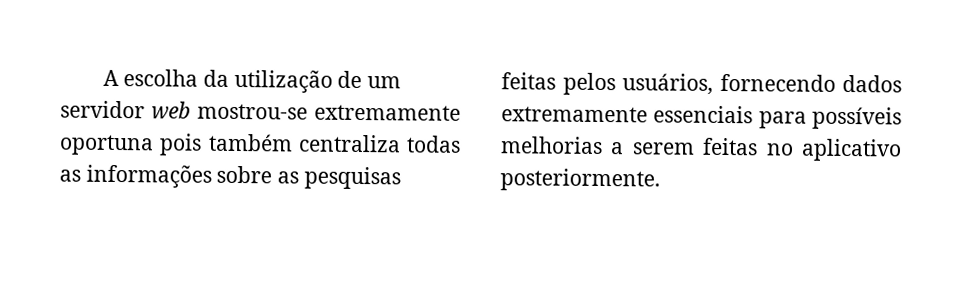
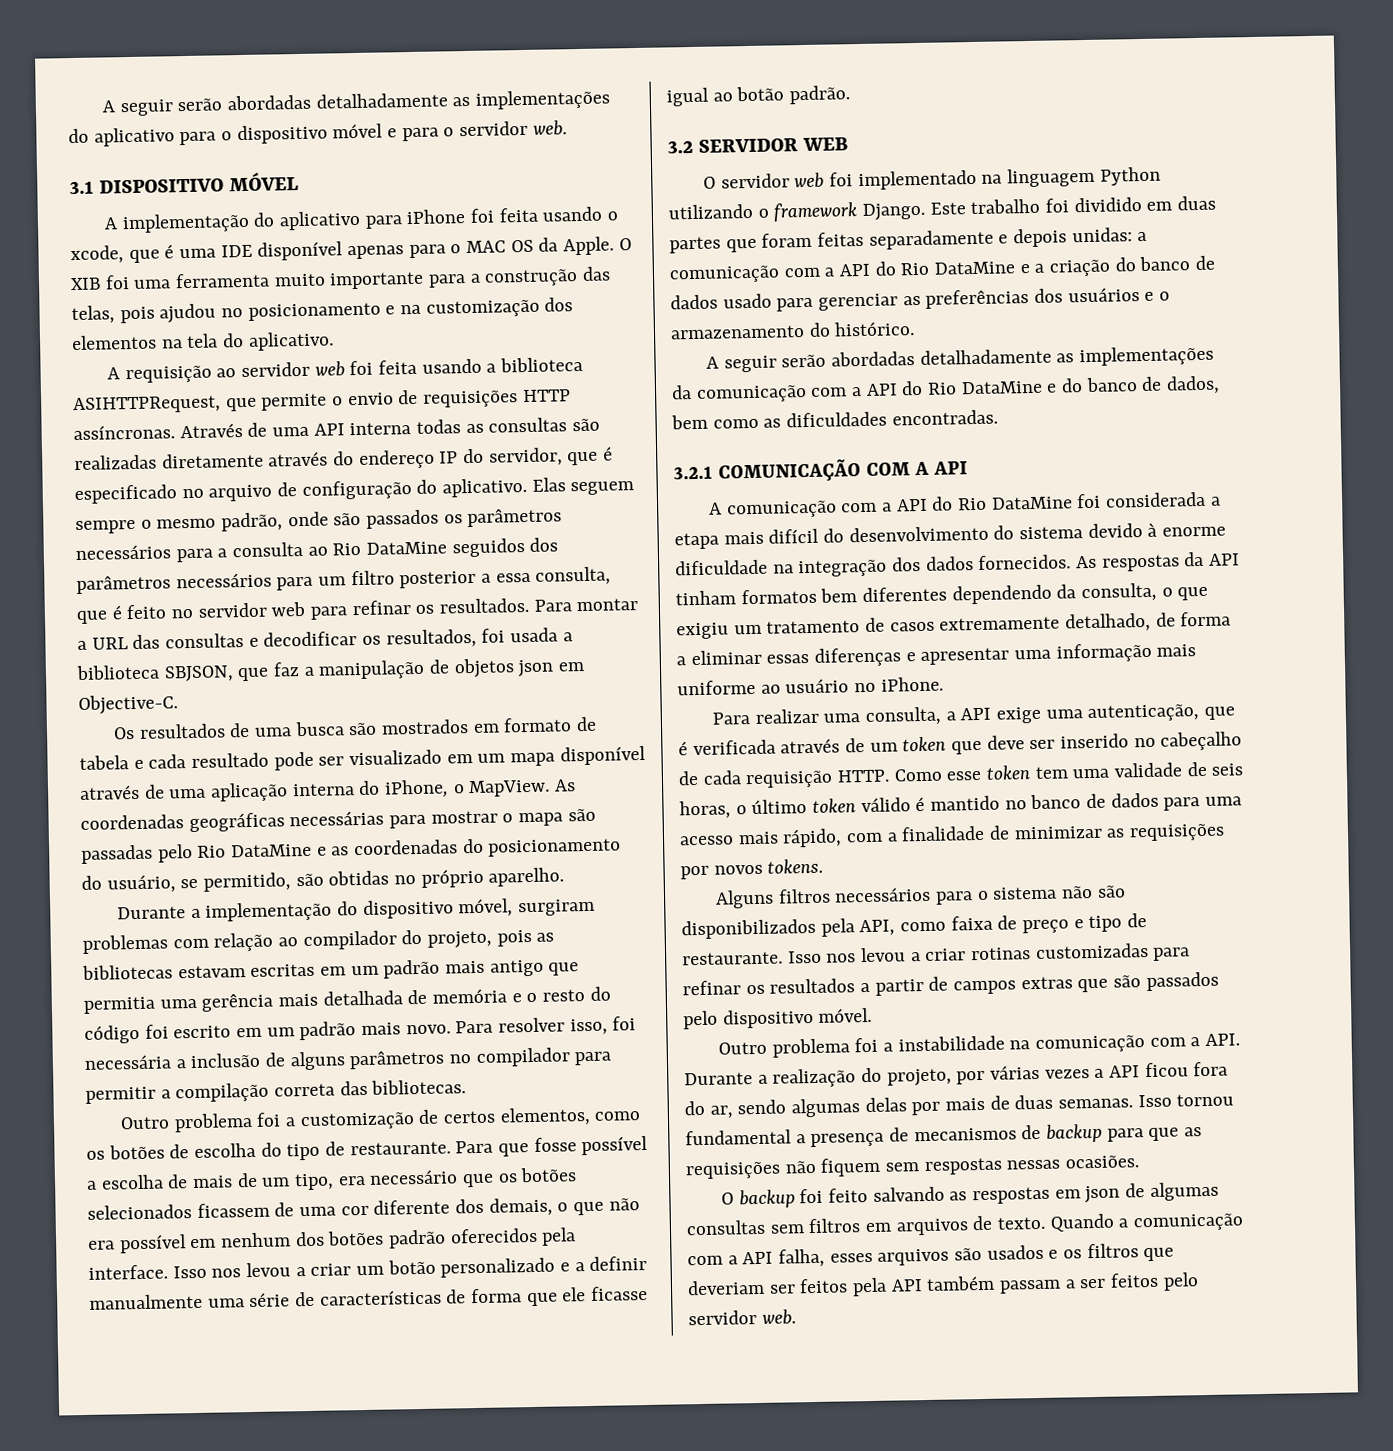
- A escolha da utilização de um servidor web mostrou-se extremamente oportuna pois também centraliza todas as informações sobre as pesquisas feitas pelos usuários, fornecendo dados extremamente essenciais para possíveis melhorias a serem feitas no aplicativo posteriormente.
+ A seguir serão abordadas detalhadamente as implementações do aplicativo para o dispositivo móvel e para o servidor web.
+ 3.1 DISPOSITIVO MÓVEL
+ A implementação do aplicativo para iPhone foi feita usando o xcode, que é uma IDE disponível apenas para o MAC OS da Apple. O XIB foi uma ferramenta muito importante para a construção das telas, pois ajudou no posicionamento e na customização dos elementos na tela do aplicativo.
+ A requisição ao servidor web foi feita usando a biblioteca ASIHTTPRequest, que permite o envio de requisições HTTP assíncronas. Através de uma API interna todas as consultas são realizadas diretamente através do endereço IP do servidor, que é especificado no arquivo de configuração do aplicativo. Elas seguem sempre o mesmo padrão, onde são passados os parâmetros necessários para a consulta ao Rio DataMine seguidos dos parâmetros necessários para um filtro posterior a essa consulta, que é feito no servidor web para refinar os resultados. Para montar a URL das consultas e decodificar os resultados, foi usada a biblioteca SBJSON, que faz a manipulação de objetos json em Objective-C.
+ Os resultados de uma busca são mostrados em formato de tabela e cada resultado pode ser visualizado em um mapa disponível através de uma aplicação interna do iPhone, o MapView. As coordenadas geográficas necessárias para mostrar o mapa são passadas pelo Rio DataMine e as coordenadas do posicionamento do usuário, se permitido, são obtidas no próprio aparelho.
+ Durante a implementação do dispositivo móvel, surgiram problemas com relação ao compilador do projeto, pois as bibliotecas estavam escritas em um padrão mais antigo que permitia uma gerência mais detalhada de memória e o resto do código foi escrito em um padrão mais novo. Para resolver isso, foi necessária a inclusão de alguns parâmetros no compilador para permitir a compilação correta das bibliotecas.
+ Outro problema foi a customização de certos elementos, como os botões de escolha do tipo de restaurante. Para que fosse possível a escolha de mais de um tipo, era necessário que os botões selecionados ficassem de uma cor diferente dos demais, o que não era possível em nenhum dos botões padrão oferecidos pela interface. Isso nos levou a criar um botão personalizado e a definir manualmente uma série de características de forma que ele ficasse igual ao botão padrão.
+ 3.2 SERVIDOR WEB
+ O servidor web foi implementado na linguagem Python utilizando o framework Django. Este trabalho foi dividido em duas partes que foram feitas separadamente e depois unidas: a comunicação com a API do Rio DataMine e a criação do banco de dados usado para gerenciar as preferências dos usuários e o armazenamento do histórico.
+ A seguir serão abordadas detalhadamente as implementações da comunicação com a API do Rio DataMine e do banco de dados, bem como as dificuldades encontradas.
+ 3.2.1 COMUNICAÇÃO COM A API
+ A comunicação com a API do Rio DataMine foi considerada a etapa mais difícil do desenvolvimento do sistema devido à enorme dificuldade na integração dos dados fornecidos. As respostas da API tinham formatos bem diferentes dependendo da consulta, o que exigiu um tratamento de casos extremamente detalhado, de forma a eliminar essas diferenças e apresentar uma informação mais uniforme ao usuário no iPhone.
+ Para realizar uma consulta, a API exige uma autenticação, que é verificada através de um token que deve ser inserido no cabeçalho de cada requisição HTTP. Como esse token tem uma validade de seis horas, o último token válido é mantido no banco de dados para uma acesso mais rápido, com a finalidade de minimizar as requisições por novos tokens.
+ Alguns filtros necessários para o sistema não são disponibilizados pela API, como faixa de preço e tipo de restaurante. Isso nos levou a criar rotinas customizadas para refinar os resultados a partir de campos extras que são passados pelo dispositivo móvel.
+ Outro problema foi a instabilidade na comunicação com a API. Durante a realização do projeto, por várias vezes a API ficou fora do ar, sendo algumas delas por mais de duas semanas. Isso tornou fundamental a presença de mecanismos de backup para que as requisições não fiquem sem respostas nessas ocasiões.
+ O backup foi feito salvando as respostas em json de algumas consultas sem filtros em arquivos de texto. Quando a comunicação com a API falha, esses arquivos são usados e os filtros que deveriam ser feitos pela API também passam a ser feitos pelo servidor web.

